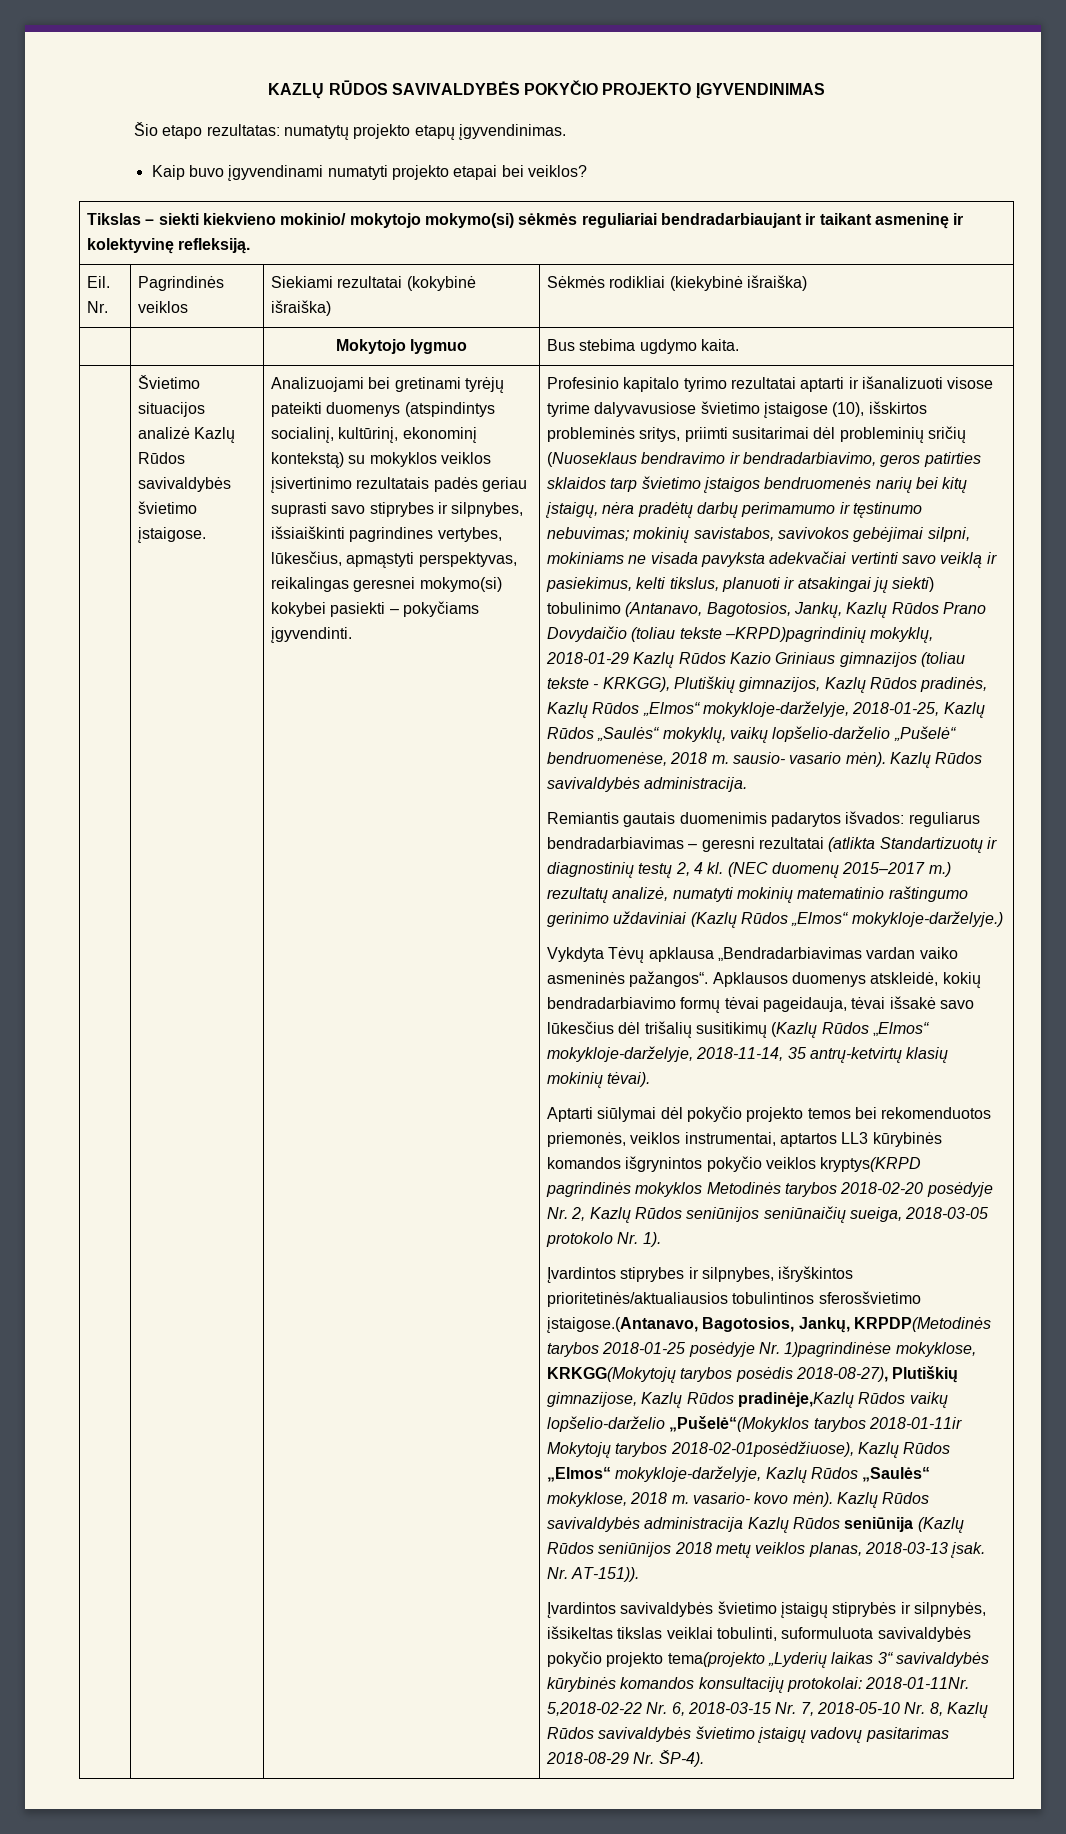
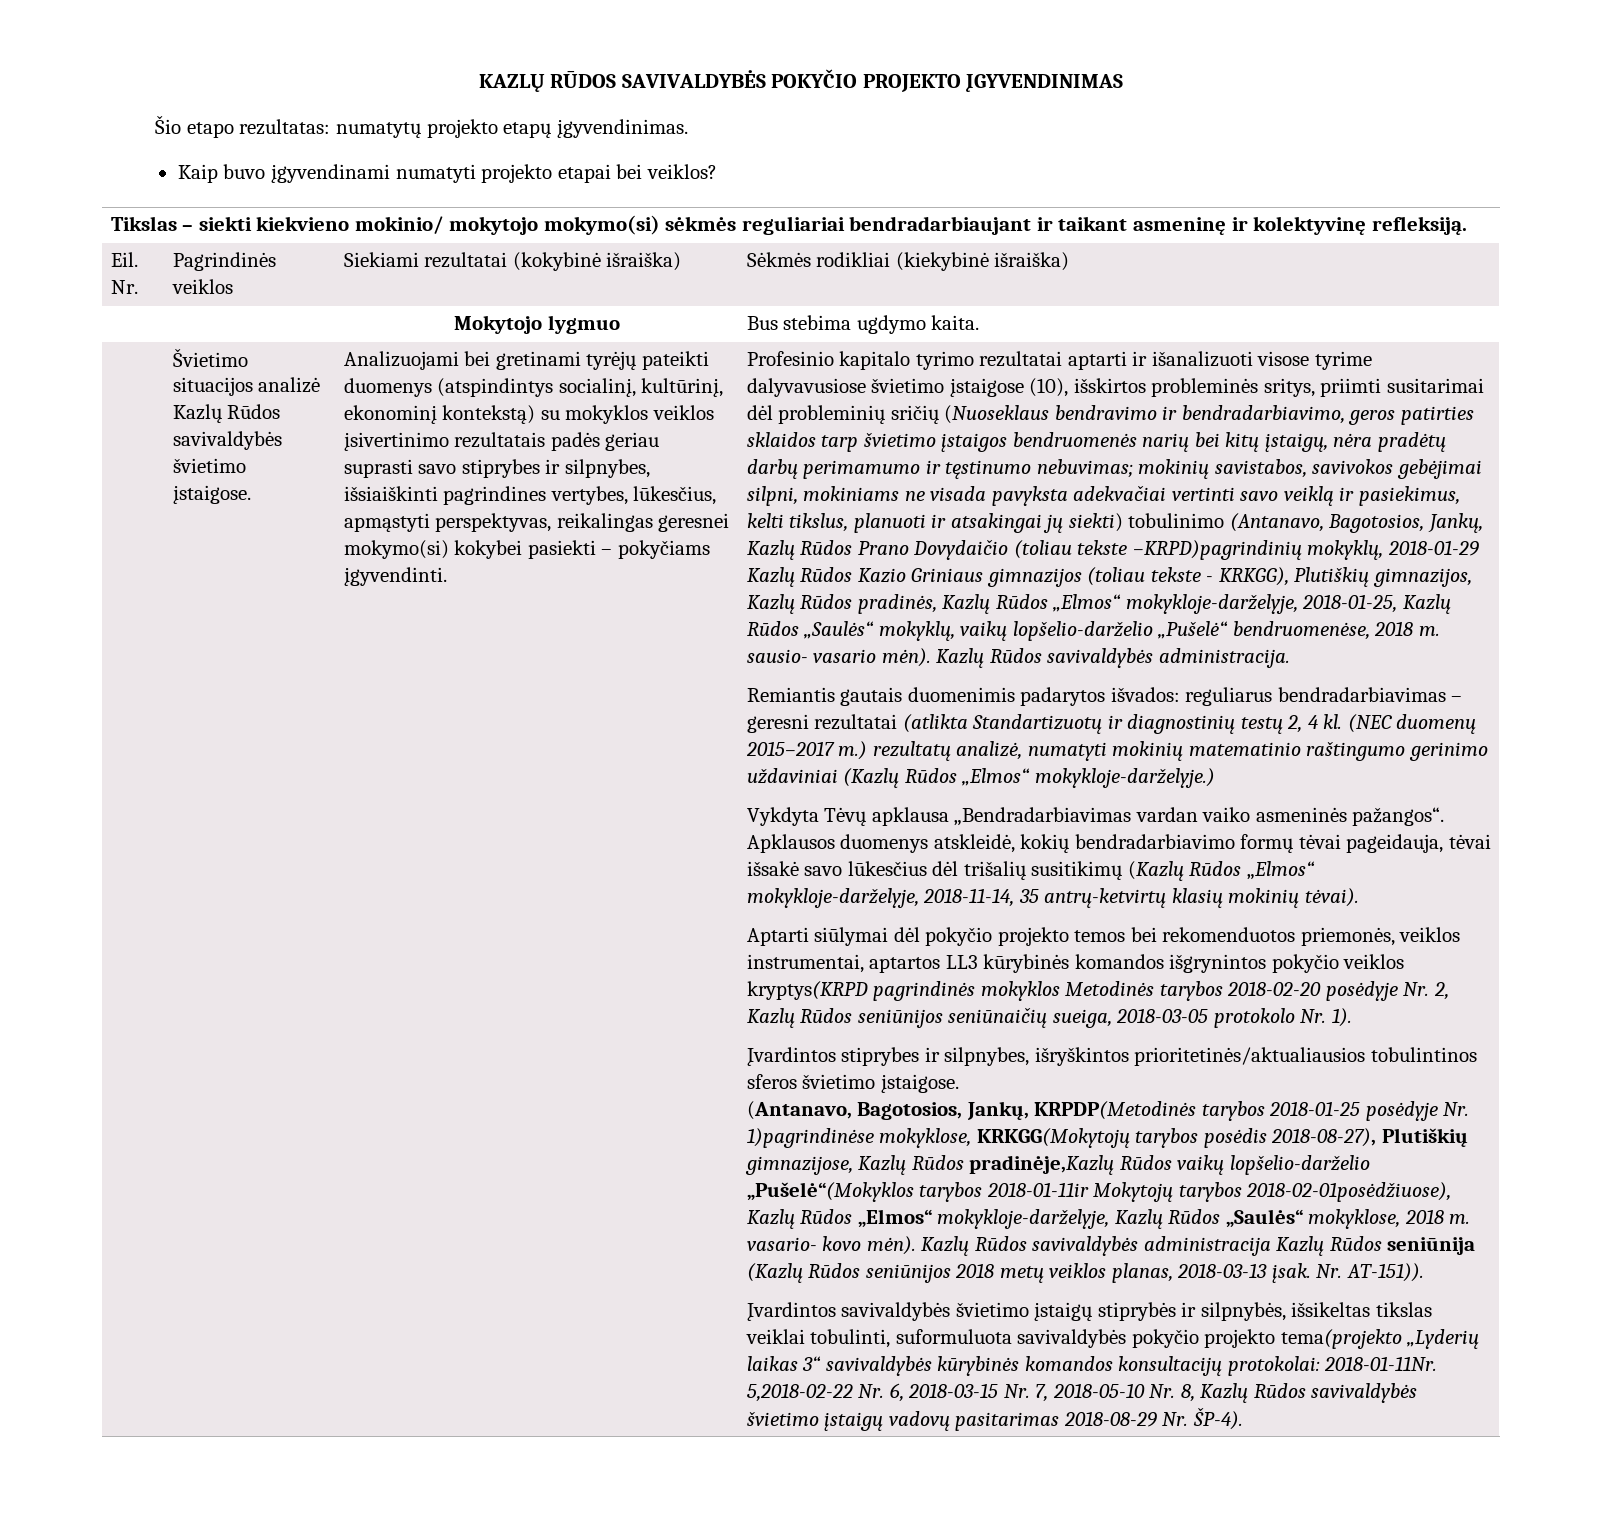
- Įvardintos stiprybes ir silpnybes, išryškintos prioritetinės/aktualiausios tobulintinos sferosšvietimo įstaigose.(Antanavo, Bagotosios, Jankų, KRPDP(Metodinės tarybos 2018-01-25 posėdyje Nr. 1)pagrindinėse mokyklose, KRKGG(Mokytojų tarybos posėdis 2018-08-27), Plutiškių gimnazijose, Kazlų Rūdos pradinėje,Kazlų Rūdos vaikų lopšelio-darželio „Pušelė“(Mokyklos tarybos 2018-01-11ir Mokytojų tarybos 2018-02-01posėdžiuose), Kazlų Rūdos „Elmos“ mokykloje-darželyje, Kazlų Rūdos „Saulės“ mokyklose, 2018 m. vasario- kovo mėn).
+ Įvardintos stiprybes ir silpnybes, išryškintos prioritetinės/aktualiausios tobulintinos sferos švietimo įstaigose.
+ (Antanavo, Bagotosios, Jankų, KRPDP(Metodinės tarybos 2018-01-25 posėdyje Nr. 1)pagrindinėse mokyklose, KRKGG(Mokytojų tarybos posėdis 2018-08-27), Plutiškių gimnazijose, Kazlų Rūdos pradinėje,Kazlų Rūdos vaikų lopšelio-darželio „Pušelė“(Mokyklos tarybos 2018-01-11ir Mokytojų tarybos 2018-02-01posėdžiuose), Kazlų Rūdos „Elmos“ mokykloje-darželyje, Kazlų Rūdos „Saulės“ mokyklose, 2018 m. vasario- kovo mėn).

